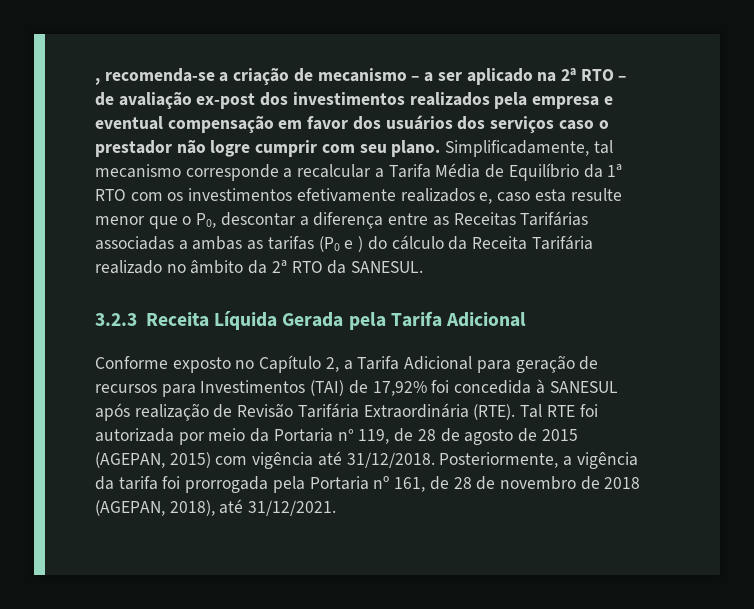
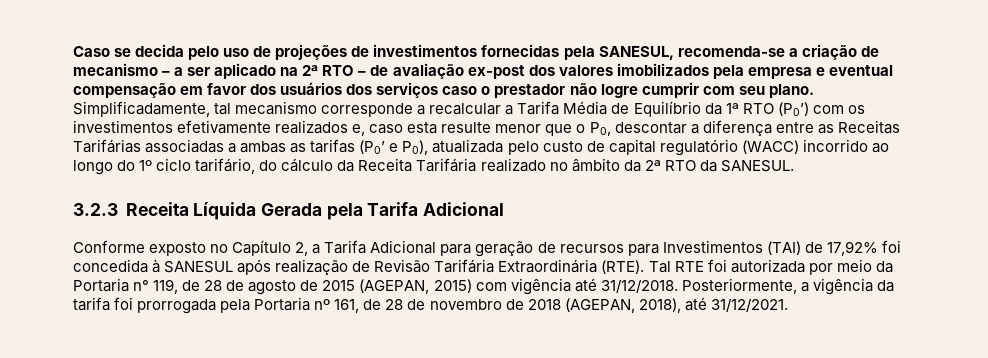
- , recomenda-se a criação de mecanismo – a ser aplicado na 2ª RTO – de avaliação ex-post dos investimentos realizados pela empresa e eventual compensação em favor dos usuários dos serviços caso o prestador não logre cumprir com seu plano.
+ Caso se decida pelo uso de projeções de investimentos fornecidas pela SANESUL, recomenda-se a criação de mecanismo – a ser aplicado na 2ª RTO – de avaliação ex-post dos valores imobilizados pela empresa e eventual compensação em favor dos usuários dos serviços caso o prestador não logre cumprir com seu plano.
- Simplificadamente, tal mecanismo corresponde a recalcular a Tarifa Média de Equilíbrio da 1ª RTO com os investimentos efetivamente realizados e, caso esta resulte menor que o P0, descontar a diferença entre as Receitas Tarifárias associadas a ambas as tarifas (P0 e ) do cálculo da Receita Tarifária realizado no âmbito da 2ª RTO da SANESUL.
+ Simplificadamente, tal mecanismo corresponde a recalcular a Tarifa Média de Equilíbrio da 1ª RTO (P0’) com os investimentos efetivamente realizados e, caso esta resulte menor que o P0, descontar a diferença entre as Receitas Tarifárias associadas a ambas as tarifas (P0’ e P0), atualizada pelo custo de capital regulatório (WACC) incorrido ao longo do 1º ciclo tarifário, do cálculo da Receita Tarifária realizado no âmbito da 2ª RTO da SANESUL.

